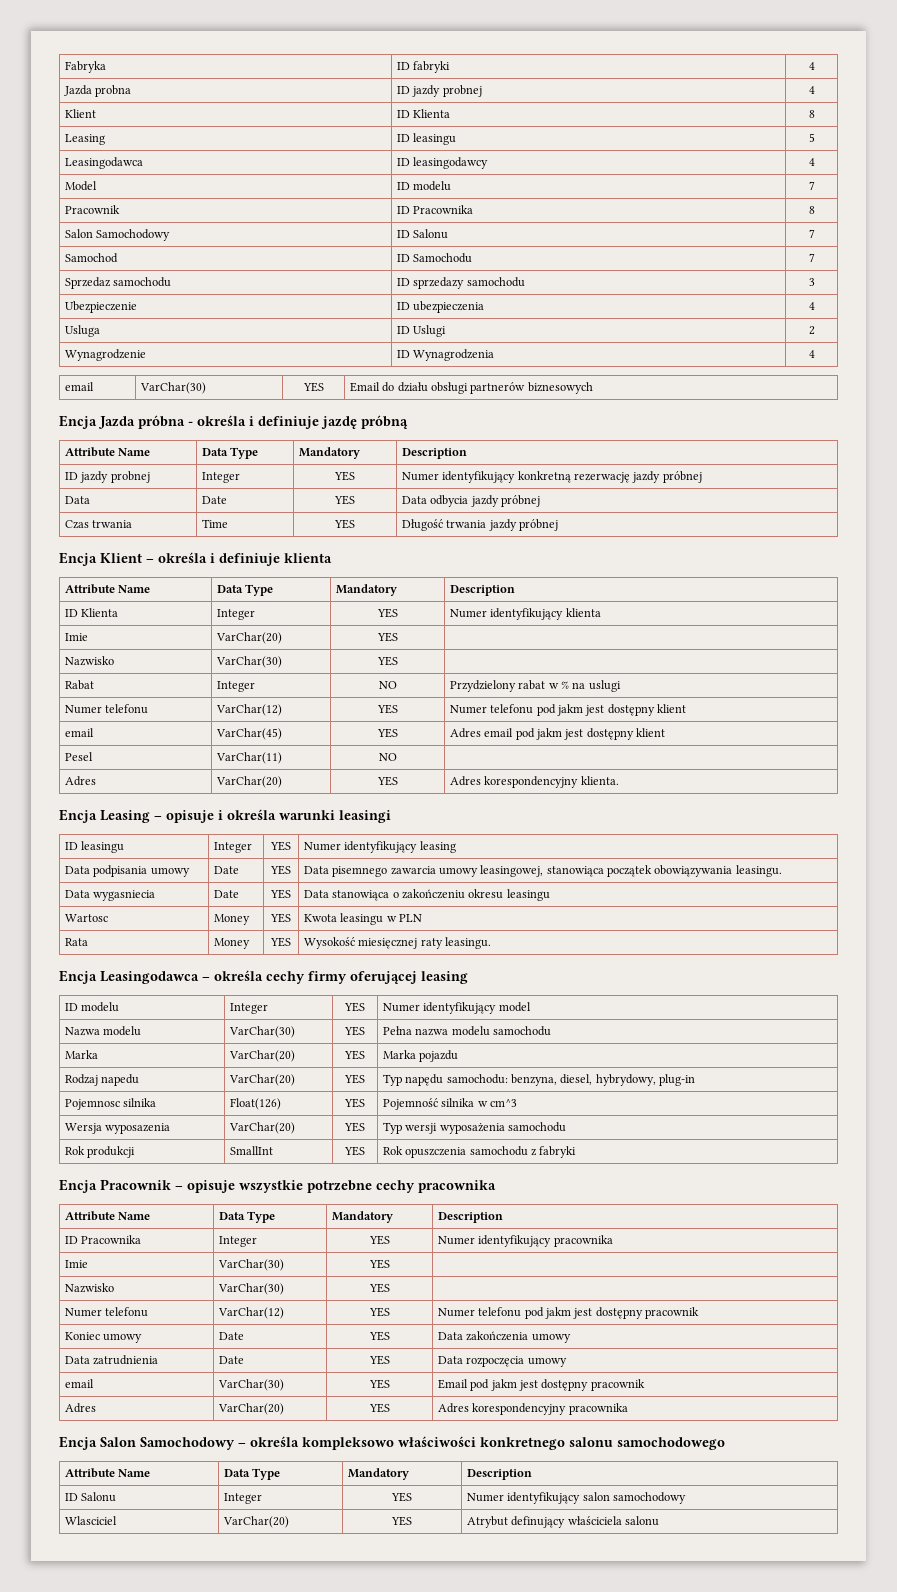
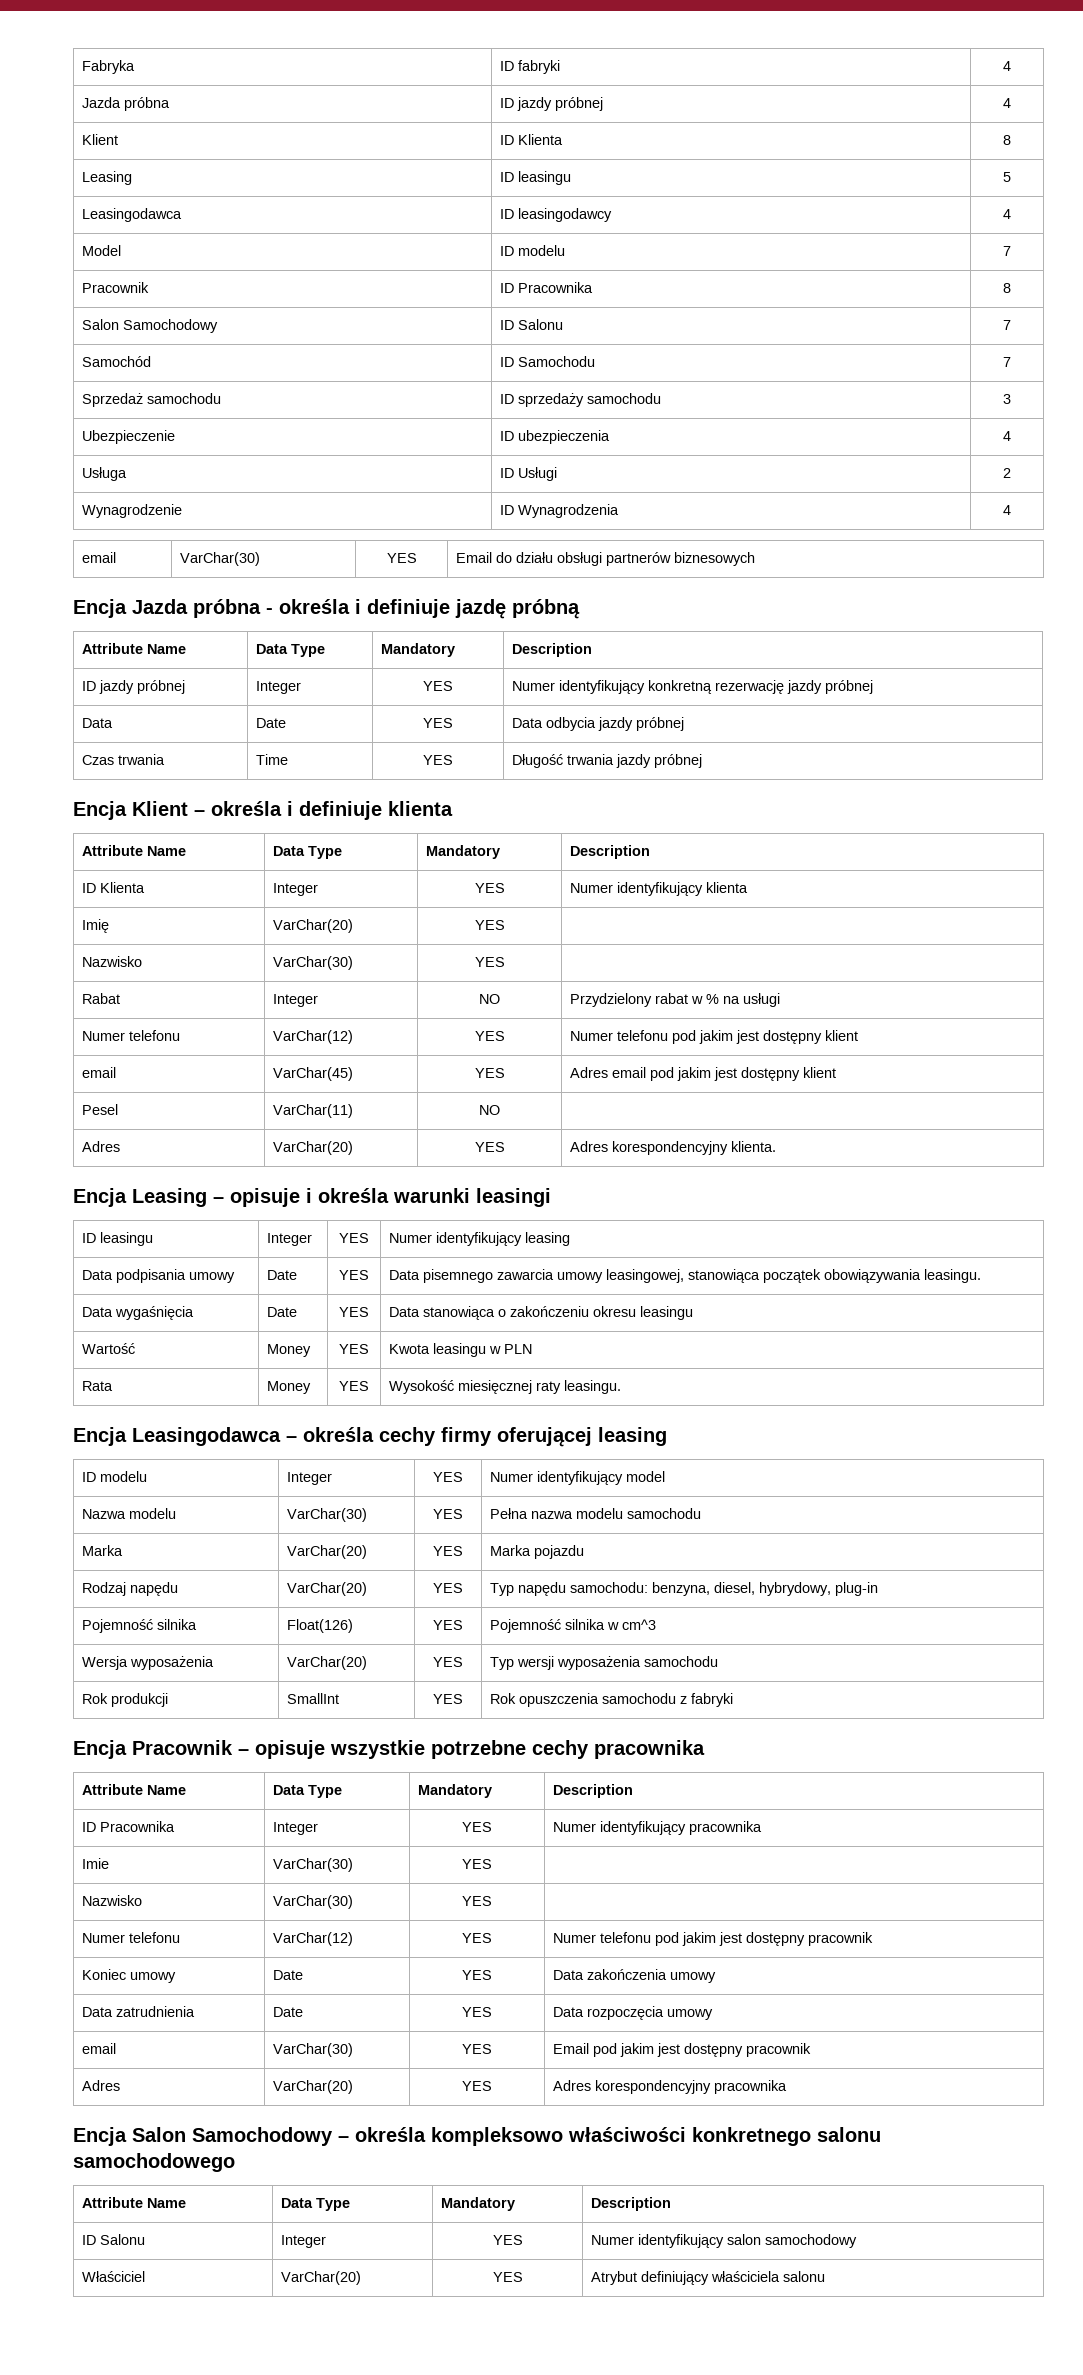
- Jazda probna | ID jazdy probnej | 4
+ Jazda próbna | ID jazdy próbnej | 4
- Samochod | ID Samochodu | 7
+ Samochód | ID Samochodu | 7
- Sprzedaz samochodu | ID sprzedazy samochodu | 3
+ Sprzedaż samochodu | ID sprzedaży samochodu | 3
- Usluga | ID Uslugi | 2
+ Usługa | ID Usługi | 2
- ID jazdy probnej | Integer | YES | Numer identyfikujący konkretną rezerwację jazdy próbnej
+ ID jazdy próbnej | Integer | YES | Numer identyfikujący konkretną rezerwację jazdy próbnej
- Imie | VarChar(20) | YES |
+ Imię | VarChar(20) | YES |
- Rabat | Integer | NO | Przydzielony rabat w % na uslugi
- Numer telefonu | VarChar(12) | YES | Numer telefonu pod jakm jest dostępny klient
+ Rabat | Integer | NO | Przydzielony rabat w % na usługi
+ Numer telefonu | VarChar(12) | YES | Numer telefonu pod jakim jest dostępny klient
- email | VarChar(45) | YES | Adres email pod jakm jest dostępny klient
+ email | VarChar(45) | YES | Adres email pod jakim jest dostępny klient
- Data wygasniecia | Date | YES | Data stanowiąca o zakończeniu okresu leasingu
+ Data wygaśnięcia | Date | YES | Data stanowiąca o zakończeniu okresu leasingu
- Wartosc | Money | YES | Kwota leasingu w PLN
+ Wartość | Money | YES | Kwota leasingu w PLN
- Rodzaj napedu | VarChar(20) | YES | Typ napędu samochodu: benzyna, diesel, hybrydowy, plug-in
+ Rodzaj napędu | VarChar(20) | YES | Typ napędu samochodu: benzyna, diesel, hybrydowy, plug-in
- Pojemnosc silnika | Float(126) | YES | Pojemność silnika w cm^3
+ Pojemność silnika | Float(126) | YES | Pojemność silnika w cm^3
- Wersja wyposazenia | VarChar(20) | YES | Typ wersji wyposażenia samochodu
+ Wersja wyposażenia | VarChar(20) | YES | Typ wersji wyposażenia samochodu
- Numer telefonu | VarChar(12) | YES | Numer telefonu pod jakm jest dostępny pracownik
+ Numer telefonu | VarChar(12) | YES | Numer telefonu pod jakim jest dostępny pracownik
- email | VarChar(30) | YES | Email pod jakm jest dostępny pracownik
+ email | VarChar(30) | YES | Email pod jakim jest dostępny pracownik
- Wlasciciel | VarChar(20) | YES | Atrybut definujący właściciela salonu
+ Właściciel | VarChar(20) | YES | Atrybut definiujący właściciela salonu

